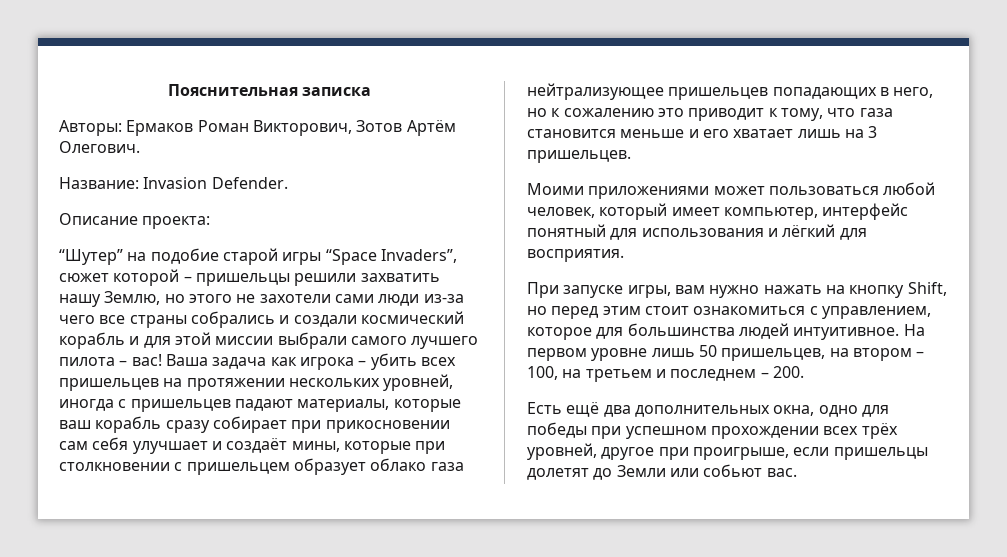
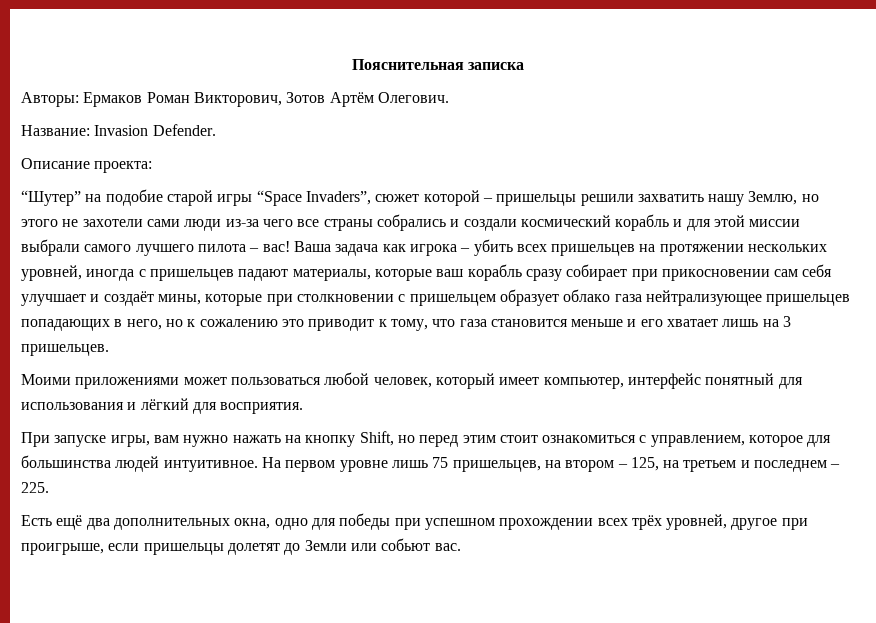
- На первом уровне лишь 50 пришельцев, на втором – 100, на третьем и последнем – 200.
+ На первом уровне лишь 75 пришельцев, на втором – 125, на третьем и последнем – 225.

